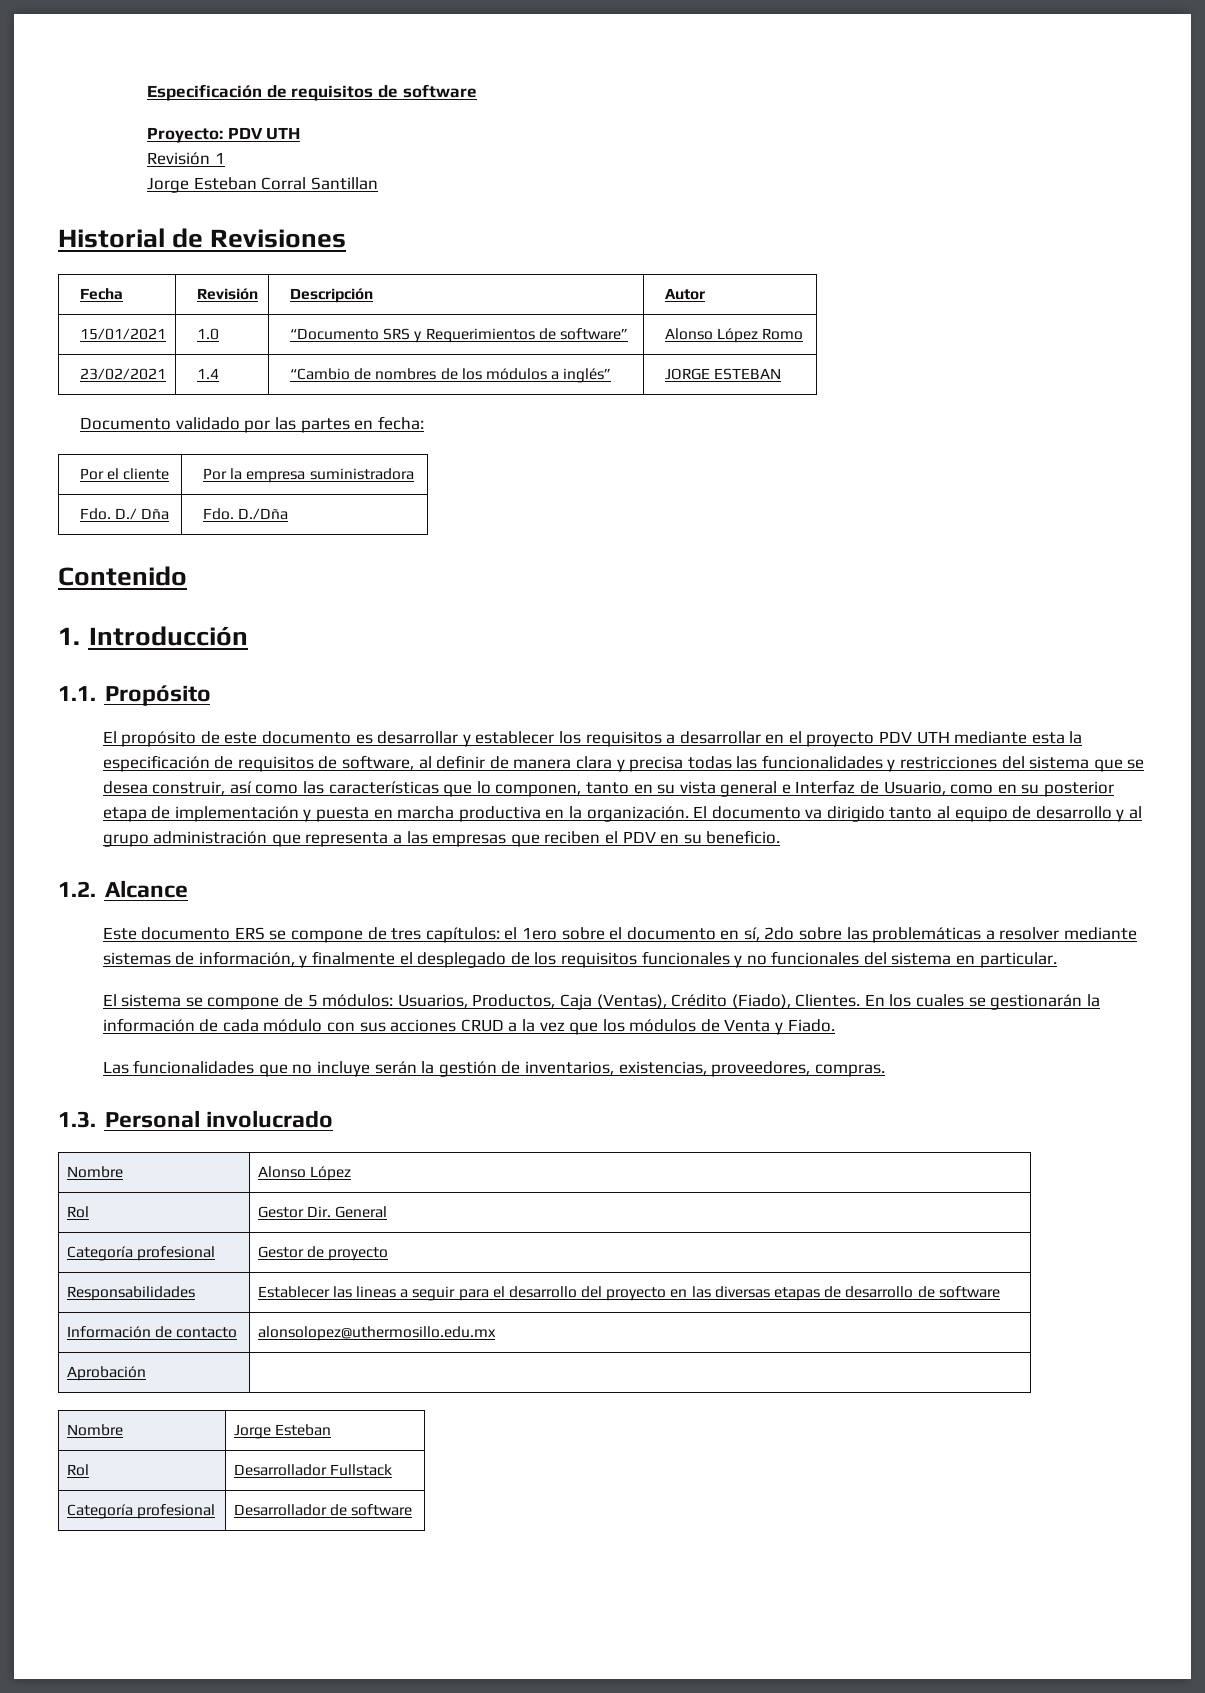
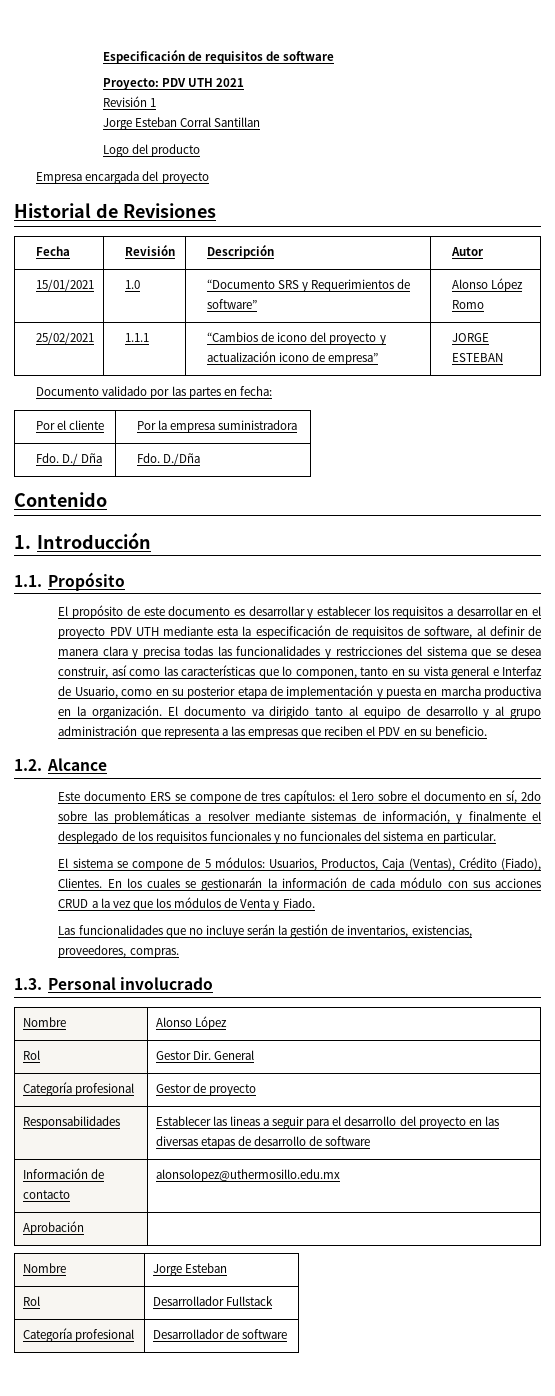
- Proyecto: PDV UTH
+ Proyecto: PDV UTH 2021
+ Logo del producto
+ Empresa encargada del proyecto
- 23/02/2021 | 1.4 | “Cambio de nombres de los módulos a inglés” | JORGE ESTEBAN
+ 25/02/2021 | 1.1.1 | “Cambios de icono del proyecto y actualización icono de empresa” | JORGE ESTEBAN

